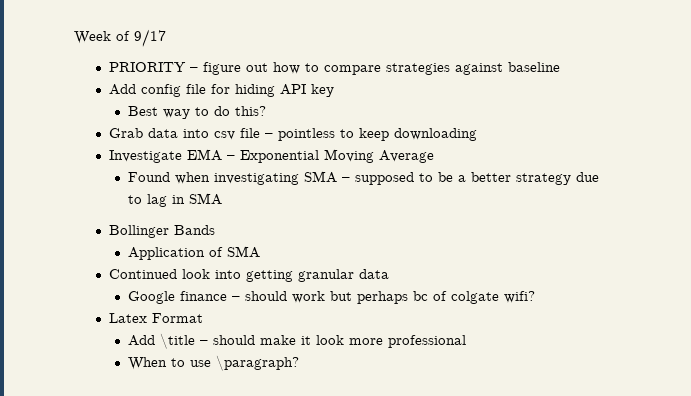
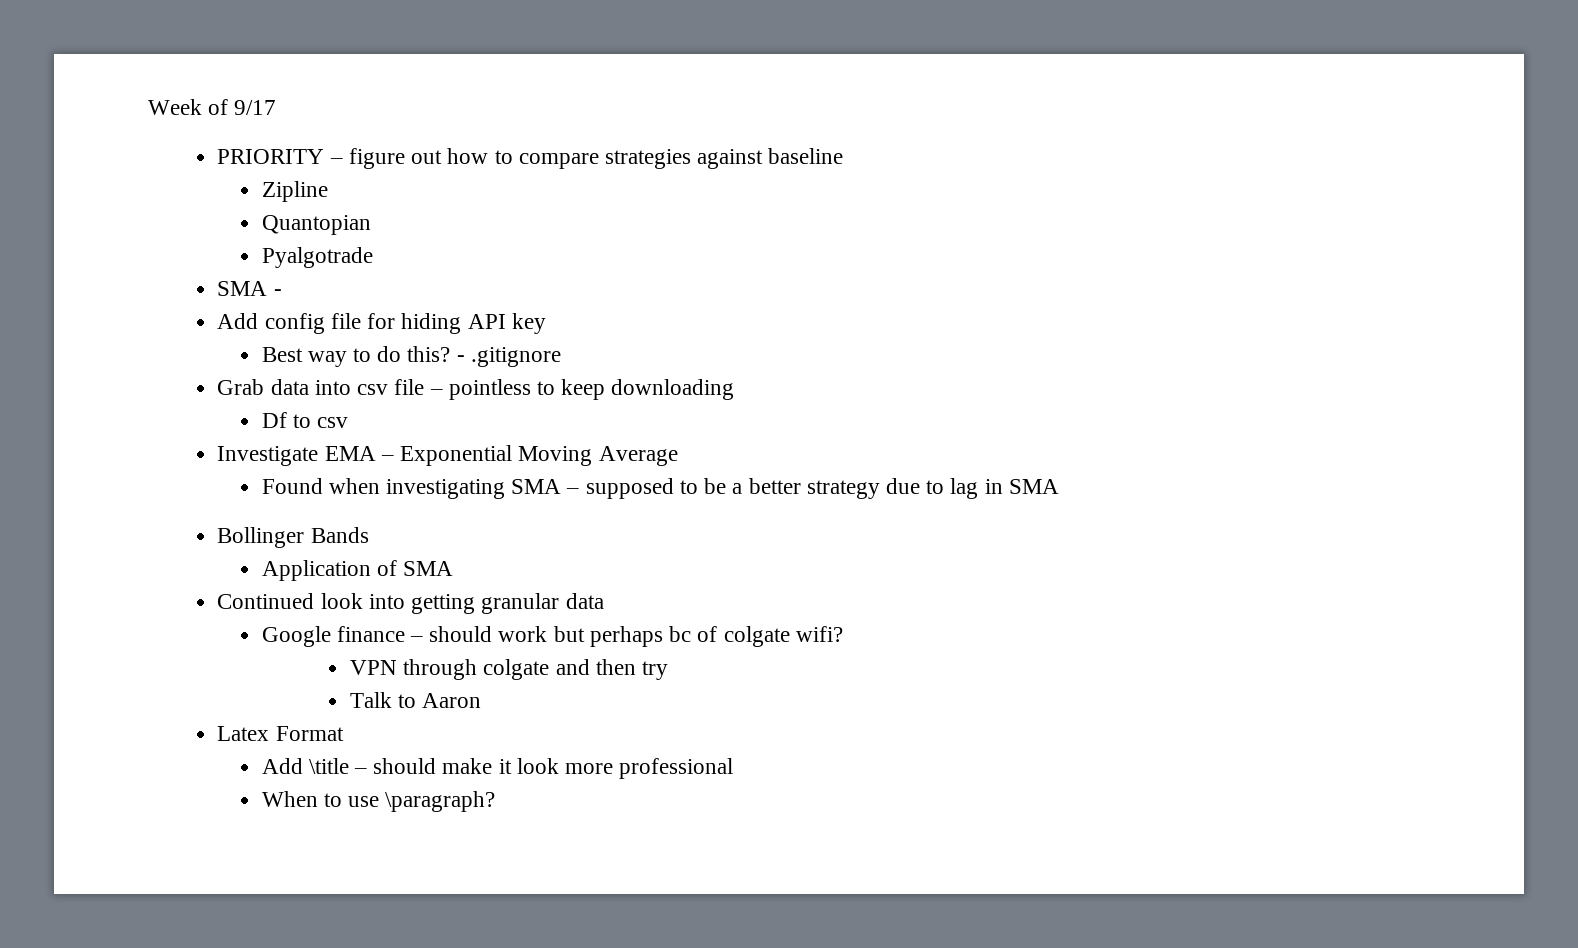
+ Zipline
+ Quantopian
+ Pyalgotrade
+ SMA -
+ - .gitignore
+ Df to csv
+ VPN through colgate and then try
+ Talk to Aaron

